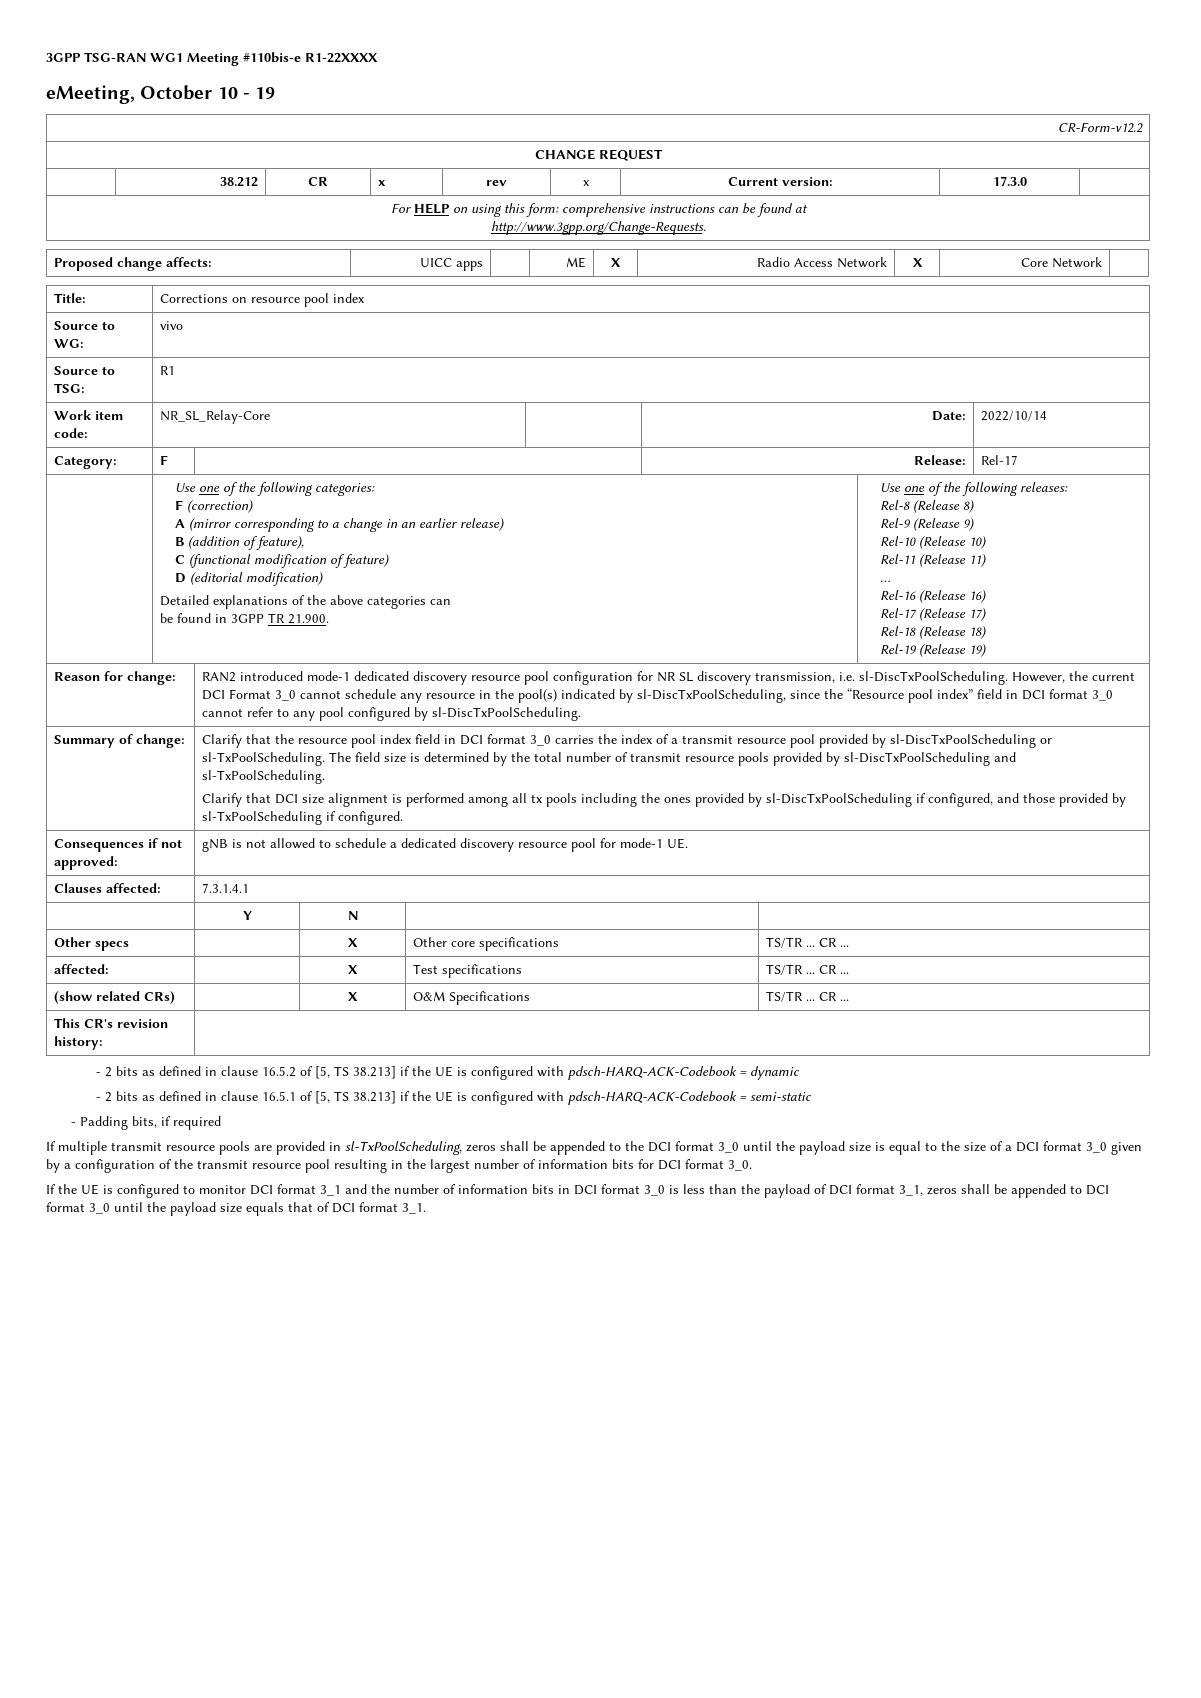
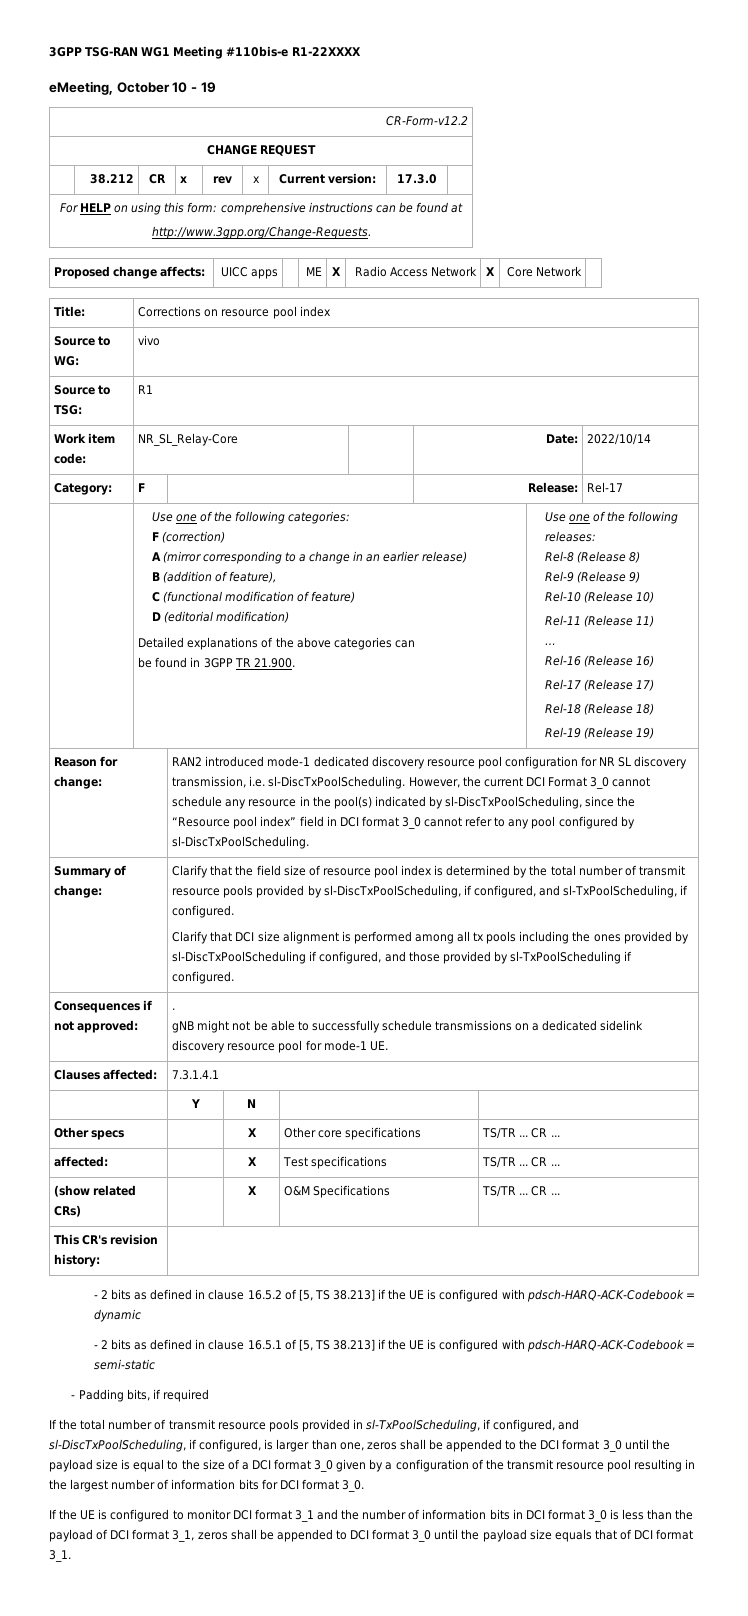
- Clarify that the resource pool index field in DCI format 3_0 carries the index of a transmit resource pool provided by sl-DiscTxPoolScheduling or sl-TxPoolScheduling. The field size is determined by the total number of transmit resource pools provided by sl-DiscTxPoolScheduling and sl-TxPoolScheduling.
+ Clarify that the field size of resource pool index is determined by the total number of transmit resource pools provided by sl-DiscTxPoolScheduling, if configured, and sl-TxPoolScheduling, if configured.
- Consequences if not approved: | gNB is not allowed to schedule a dedicated discovery resource pool for mode-1 UE.
+ Consequences if not approved: | .
+ gNB might not be able to successfully schedule transmissions on a dedicated sidelink discovery resource pool for mode-1 UE.
- If multiple transmit resource pools are provided in sl-TxPoolScheduling, zeros shall be appended to the DCI format 3_0 until the payload size is equal to the size of a DCI format 3_0 given by a configuration of the transmit resource pool resulting in the largest number of information bits for DCI format 3_0.
+ If the total number of transmit resource pools provided in sl-TxPoolScheduling, if configured, and sl-DiscTxPoolScheduling, if configured, is larger than one, zeros shall be appended to the DCI format 3_0 until the payload size is equal to the size of a DCI format 3_0 given by a configuration of the transmit resource pool resulting in the largest number of information bits for DCI format 3_0.

